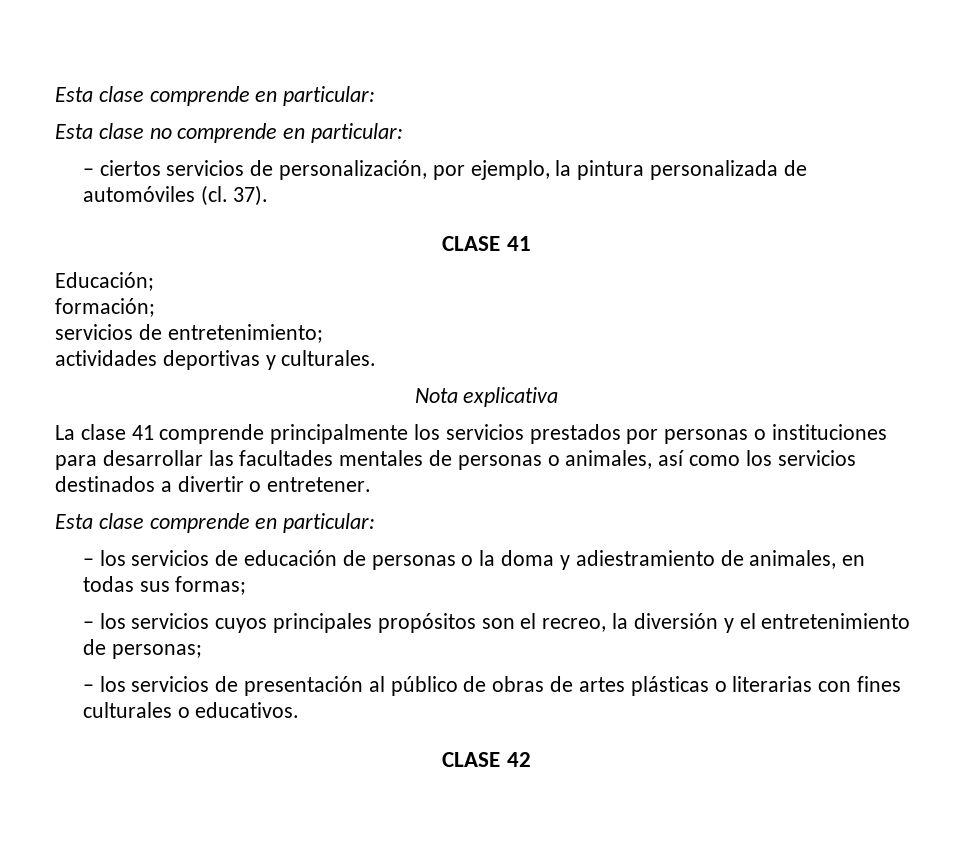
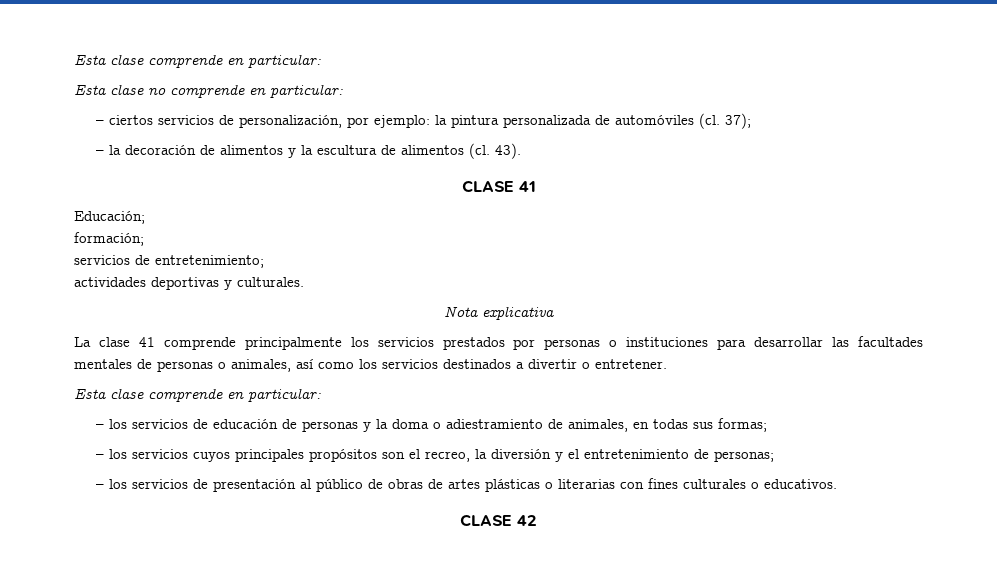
- – ciertos servicios de personalización, por ejemplo, la pintura personalizada de automóviles (cl.
+ – ciertos servicios de personalización, por ejemplo: la pintura personalizada de automóviles (cl.
- 37).
+ 37);
+ – la decoración de alimentos y la escultura de alimentos (cl. 43).
- – los servicios de educación de personas o la doma y adiestramiento de animales, en todas sus formas;
+ – los servicios de educación de personas y la doma o adiestramiento de animales, en todas sus formas;

